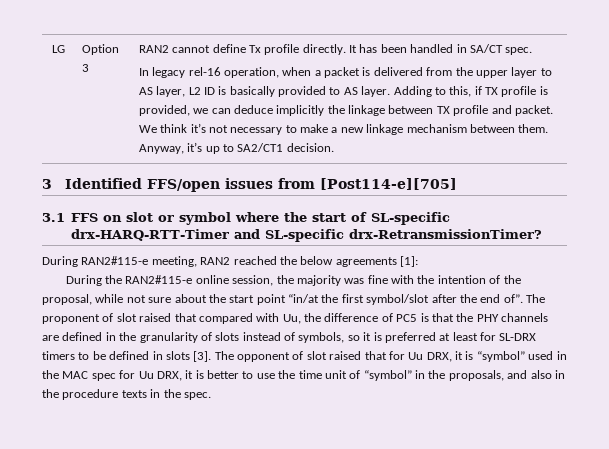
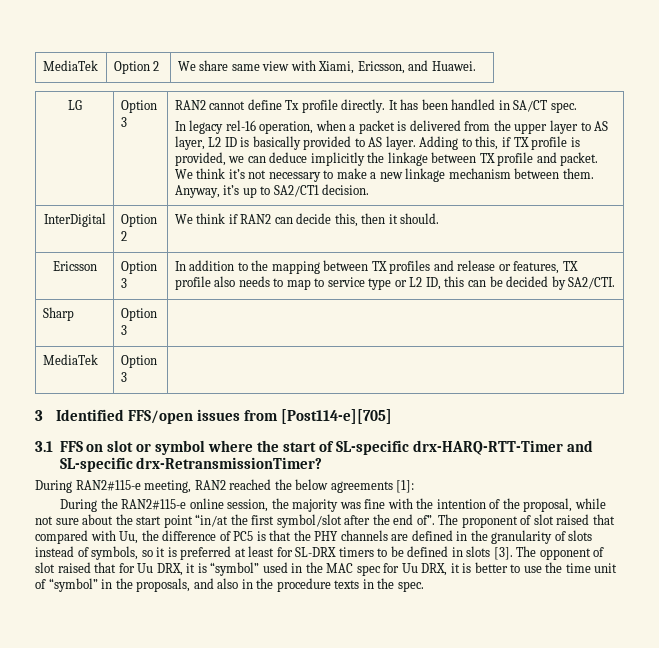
+ MediaTek | Option 2 | We share same view with Xiami, Ericsson, and Huawei.
+ InterDigital | Option 2 | We think if RAN2 can decide this, then it should.
+ Ericsson | Option 3 | In addition to the mapping between TX profiles and release or features, TX profile also needs to map to service type or L2 ID, this can be decided by SA2/CTI.
+ Sharp | Option 3 |
+ MediaTek | Option 3 |

